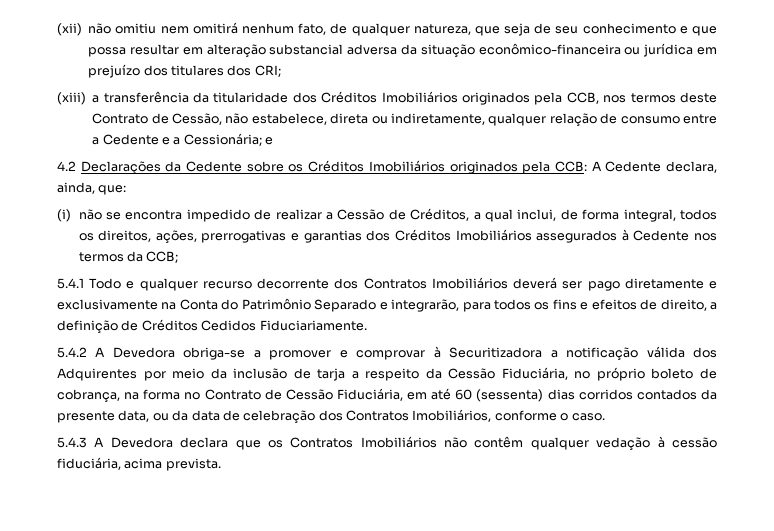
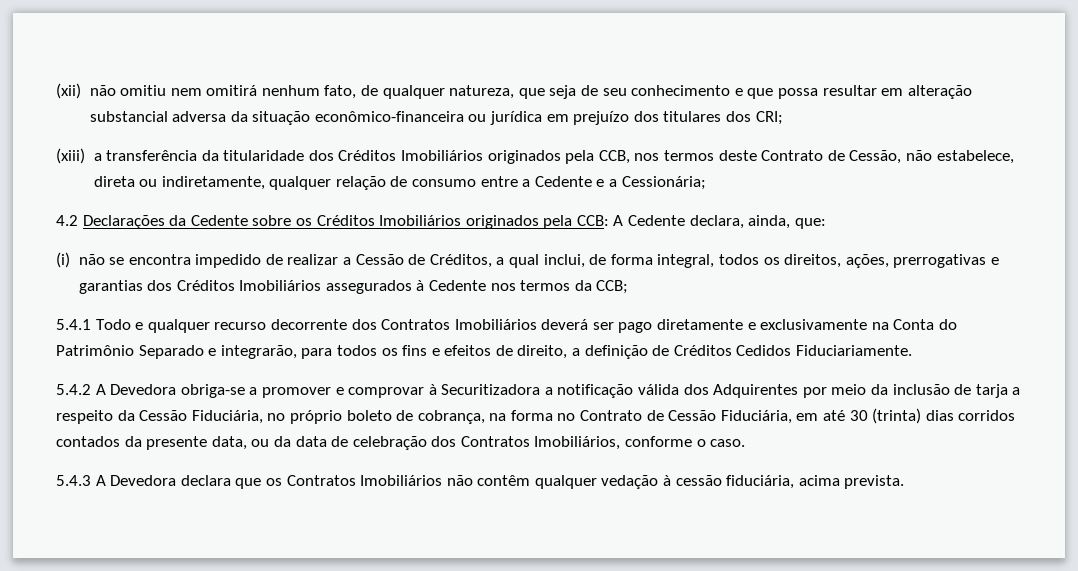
- (xiii) a transferência da titularidade dos Créditos Imobiliários originados pela CCB, nos termos deste Contrato de Cessão, não estabelece, direta ou indiretamente, qualquer relação de consumo entre a Cedente e a Cessionária; e
+ (xiii) a transferência da titularidade dos Créditos Imobiliários originados pela CCB, nos termos deste Contrato de Cessão, não estabelece, direta ou indiretamente, qualquer relação de consumo entre a Cedente e a Cessionária;
- 5.4.2 A Devedora obriga-se a promover e comprovar à Securitizadora a notificação válida dos Adquirentes por meio da inclusão de tarja a respeito da Cessão Fiduciária, no próprio boleto de cobrança, na forma no Contrato de Cessão Fiduciária, em até 60 (sessenta) dias corridos contados da presente data, ou da data de celebração dos Contratos Imobiliários, conforme o caso.
+ 5.4.2 A Devedora obriga-se a promover e comprovar à Securitizadora a notificação válida dos Adquirentes por meio da inclusão de tarja a respeito da Cessão Fiduciária, no próprio boleto de cobrança, na forma no Contrato de Cessão Fiduciária, em até 30 (trinta) dias corridos contados da presente data, ou da data de celebração dos Contratos Imobiliários, conforme o caso.

